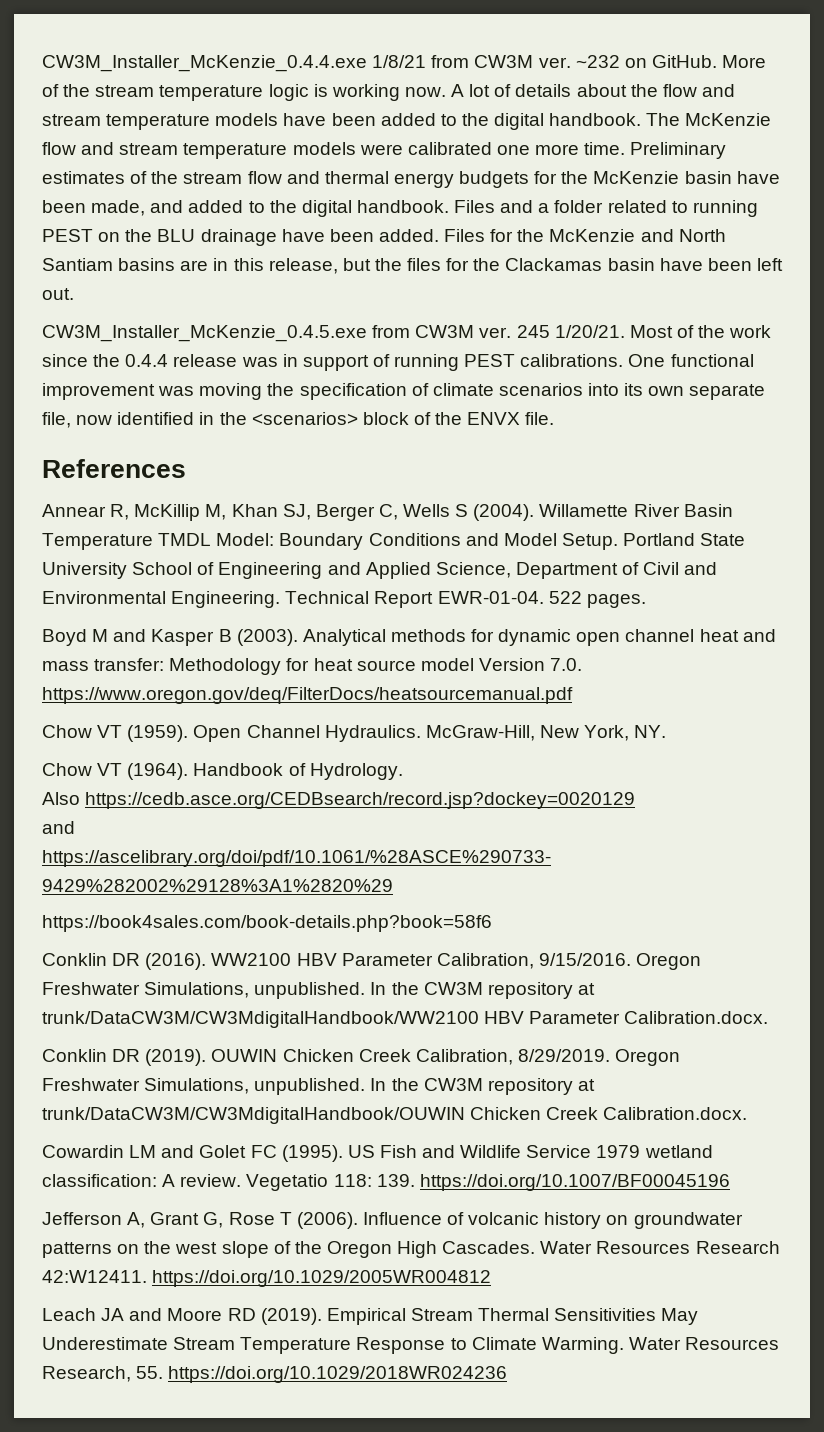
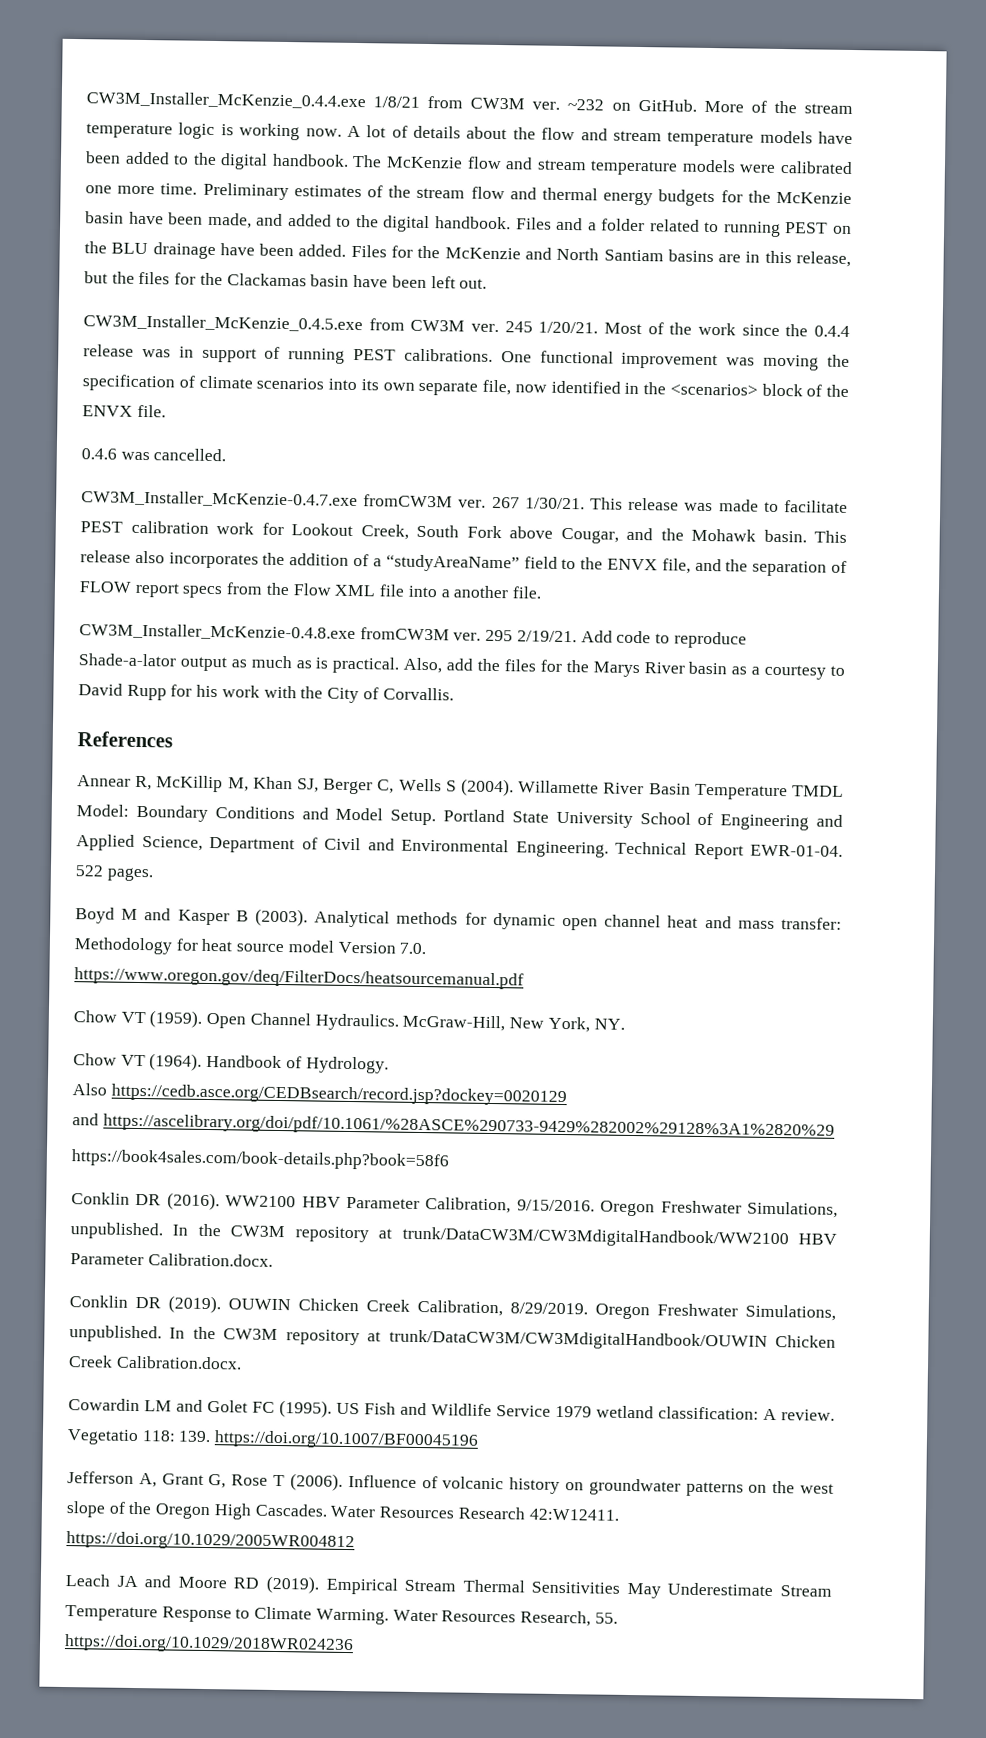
+ 0.4.6 was cancelled.
+ CW3M_Installer_McKenzie-0.4.7.exe fromCW3M ver. 267 1/30/21. This release was made to facilitate PEST calibration work for Lookout Creek, South Fork above Cougar, and the Mohawk basin. This release also incorporates the addition of a “studyAreaName” field to the ENVX file, and the separation of FLOW report specs from the Flow XML file into a another file.
+ CW3M_Installer_McKenzie-0.4.8.exe fromCW3M ver. 295 2/19/21. Add code to reproduce Shade-a-lator output as much as is practical. Also, add the files for the Marys River basin as a courtesy to David Rupp for his work with the City of Corvallis.

